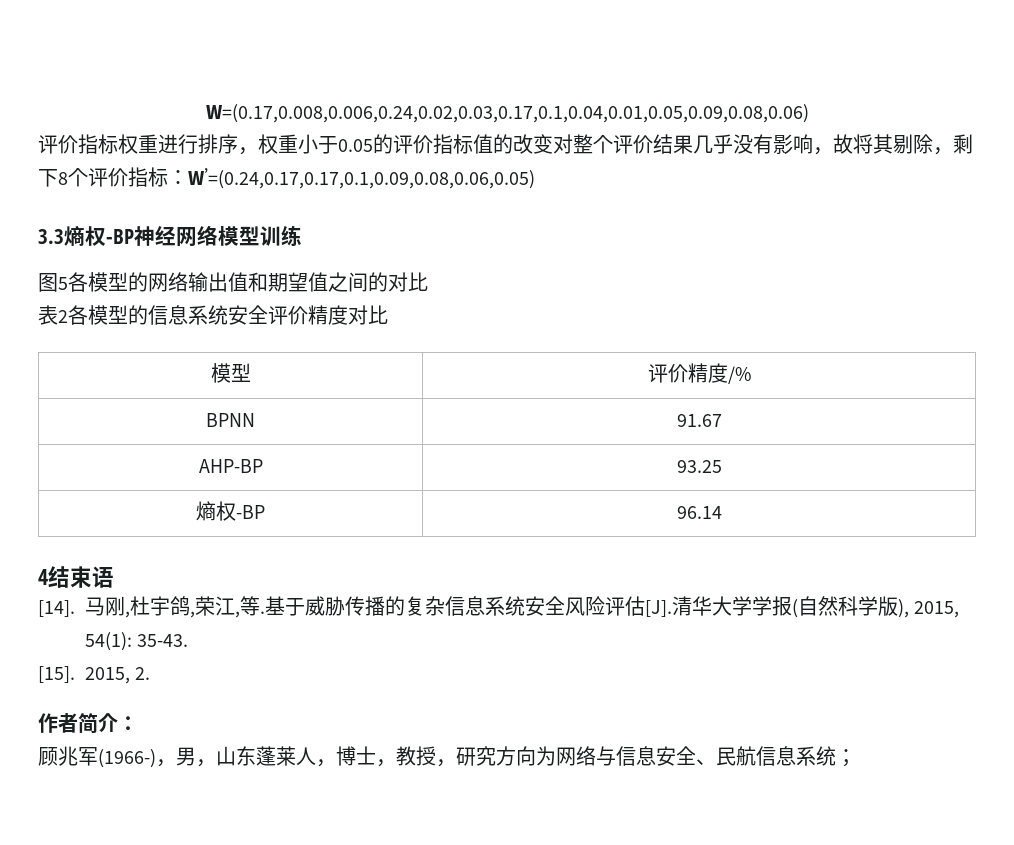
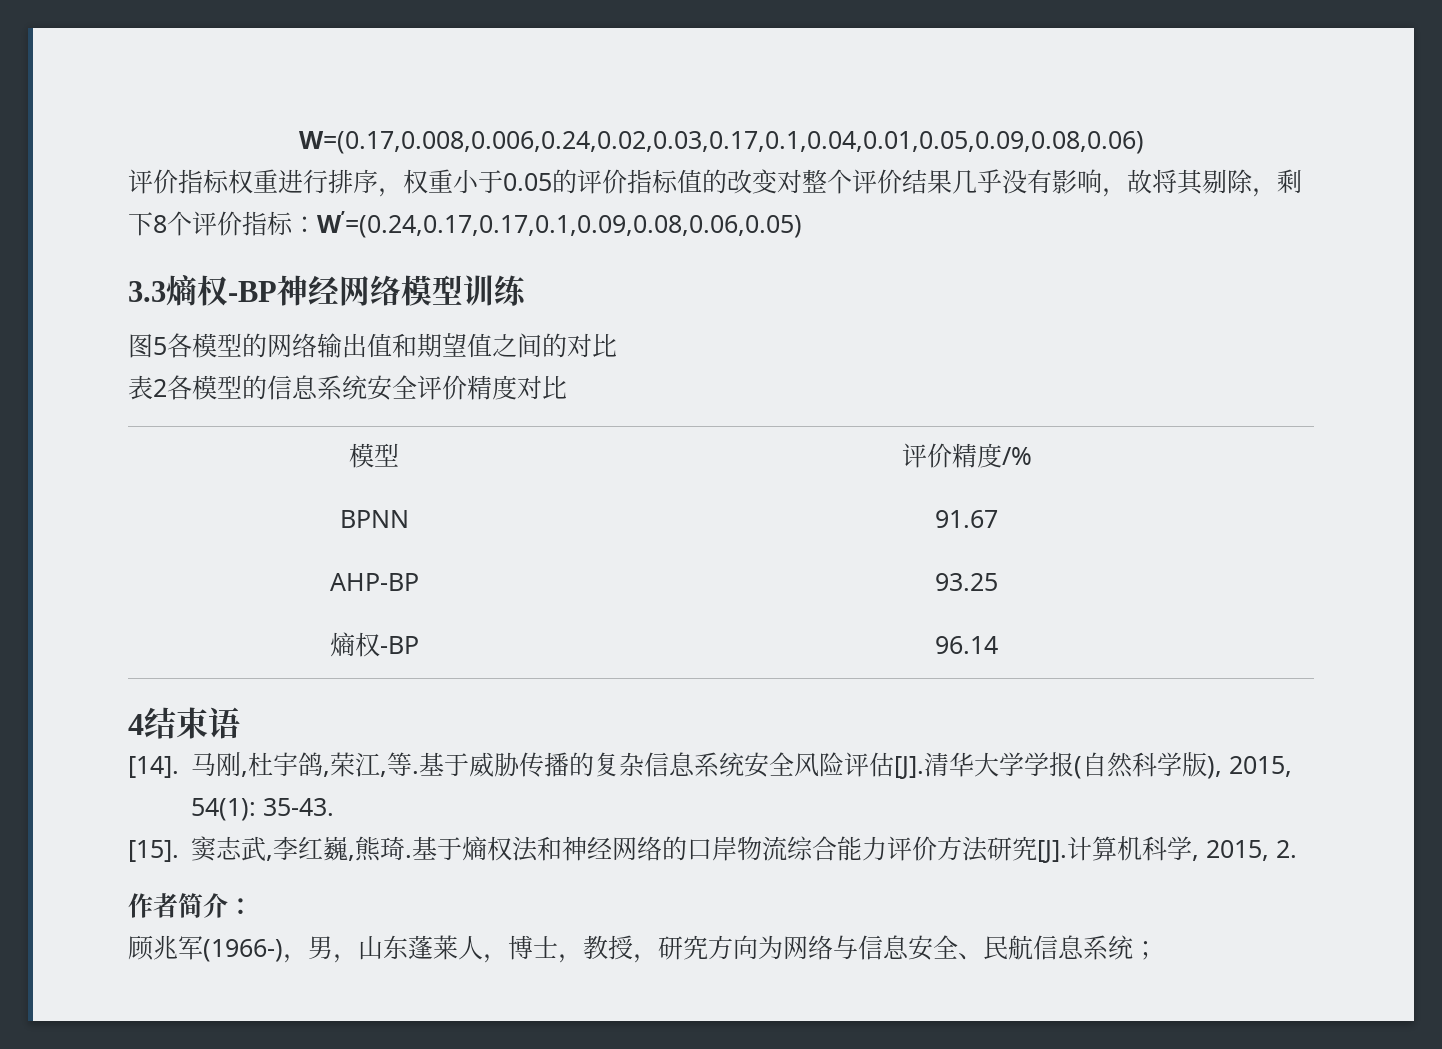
- 2015, 2.
+ 窦志武,李红巍,熊琦.基于熵权法和神经网络的口岸物流综合能力评价方法研究[J].计算机科学, 2015, 2.

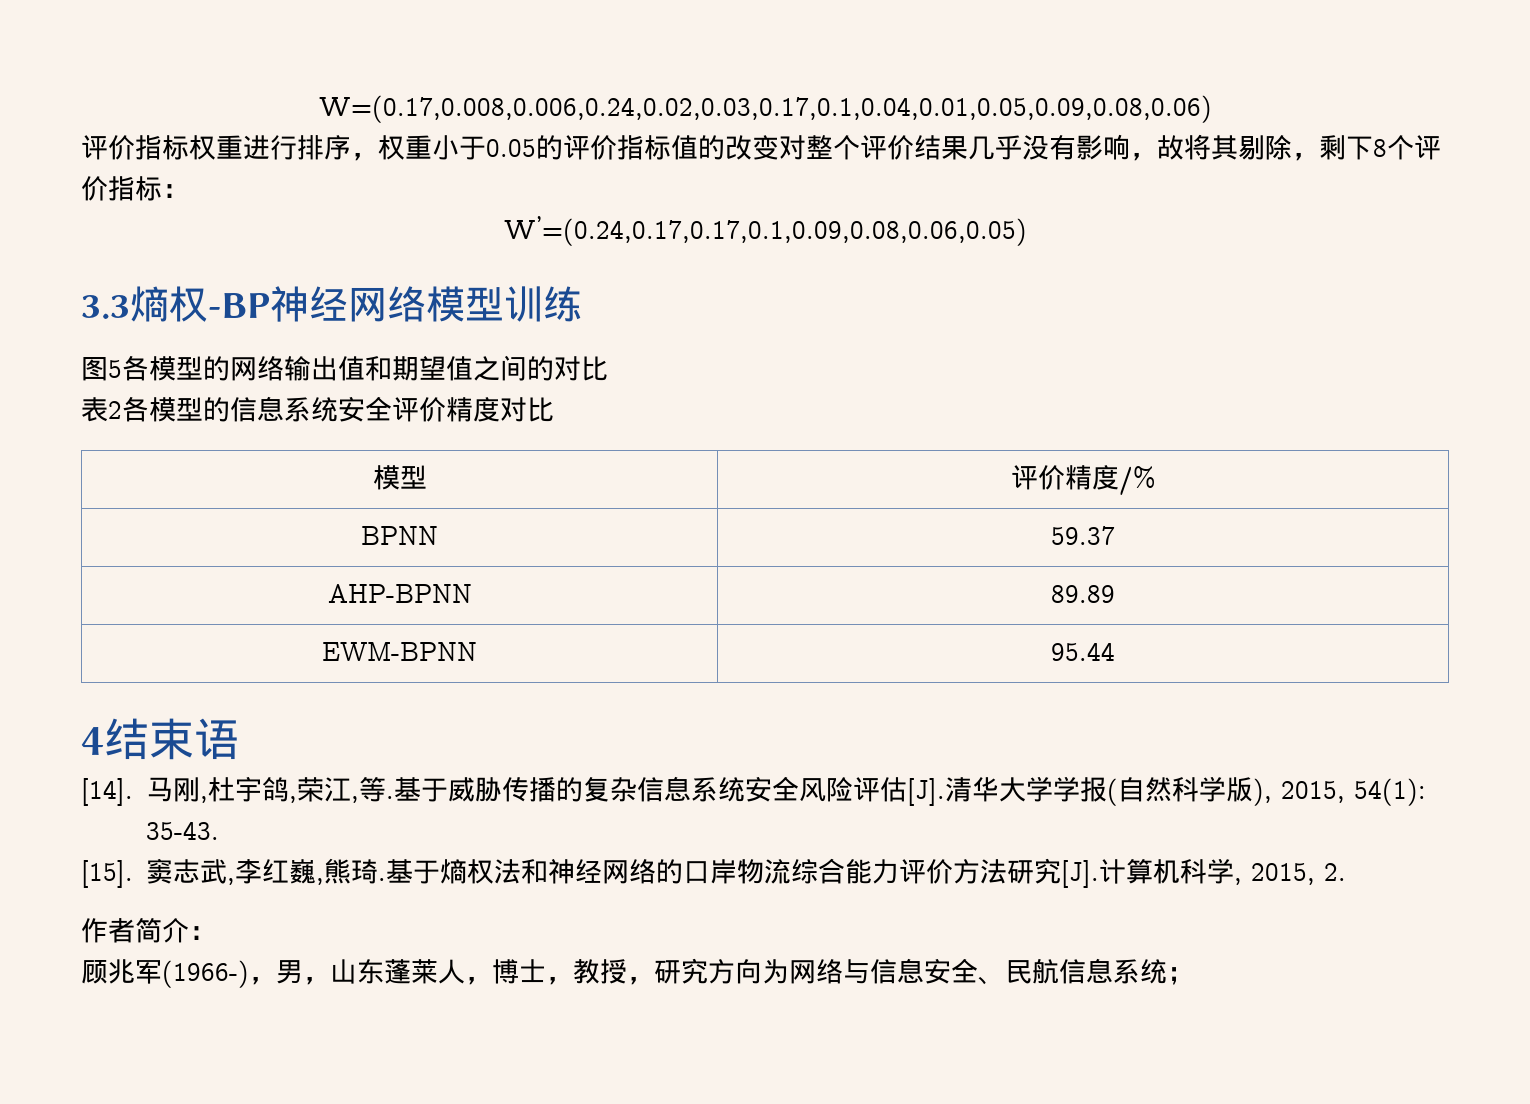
- 评价指标权重进行排序，权重小于0.05的评价指标值的改变对整个评价结果几乎没有影响，故将其剔除，剩下8个评价指标：W’=(0.24,0.17,0.17,0.1,0.09,0.08,0.06,0.05)
+ 评价指标权重进行排序，权重小于0.05的评价指标值的改变对整个评价结果几乎没有影响，故将其剔除，剩下8个评价指标：
+ W’=(0.24,0.17,0.17,0.1,0.09,0.08,0.06,0.05)
- BPNN | 91.67
- AHP-BP | 93.25
- 熵权-BP | 96.14
+ BPNN | 59.37
+ AHP-BPNN | 89.89
+ EWM-BPNN | 95.44

